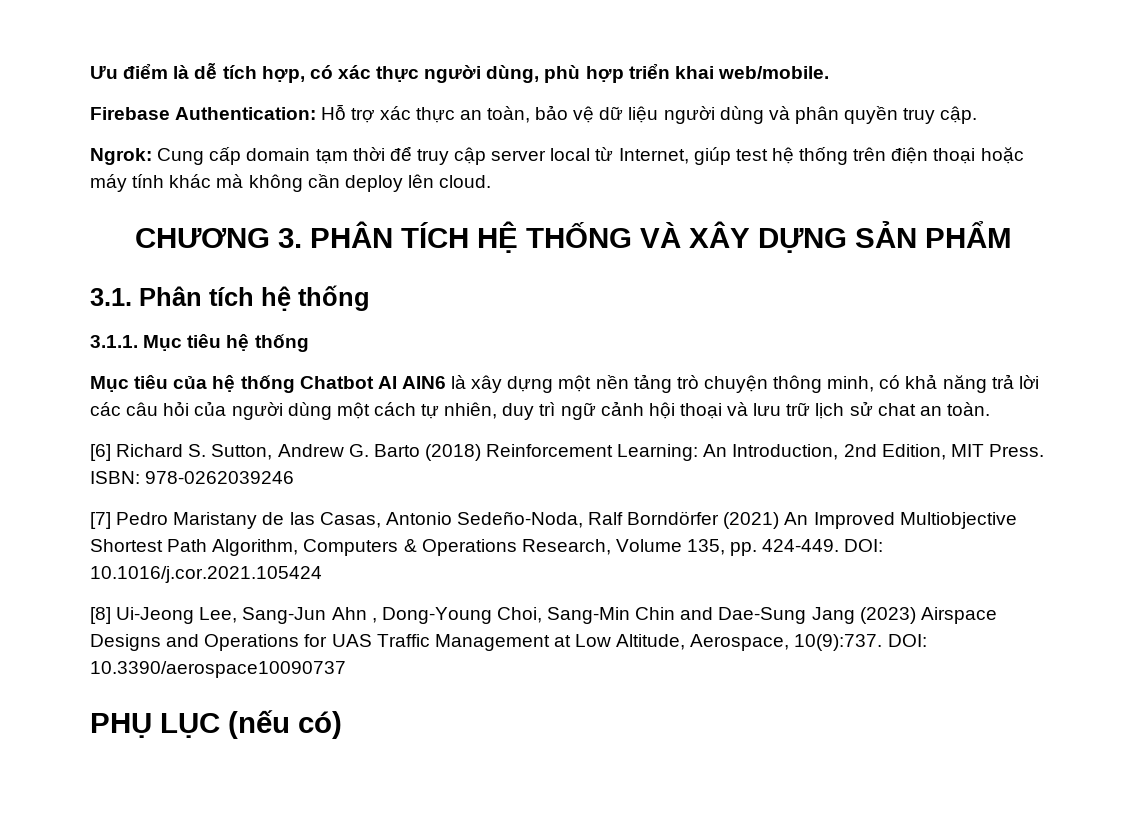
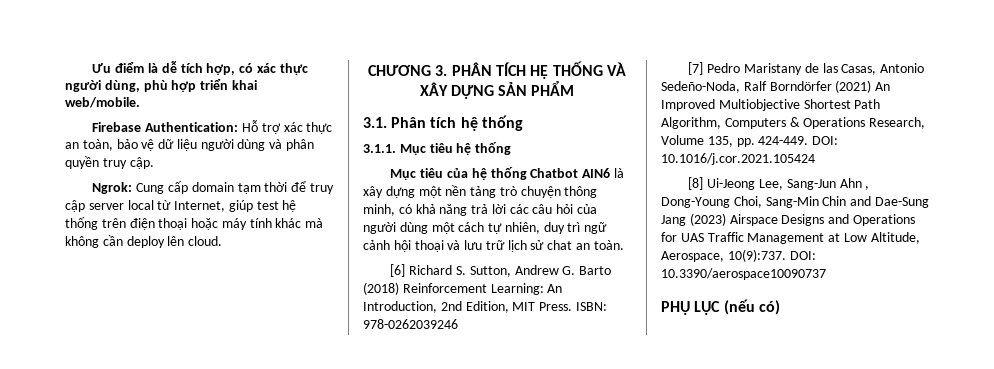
- Mục tiêu của hệ thống Chatbot AI AIN6 là xây dựng một nền tảng trò chuyện thông minh, có khả năng trả lời các câu hỏi của người dùng một cách tự nhiên, duy trì ngữ cảnh hội thoại và lưu trữ lịch sử chat an toàn.
+ Mục tiêu của hệ thống Chatbot AIN6 là xây dựng một nền tảng trò chuyện thông minh, có khả năng trả lời các câu hỏi của người dùng một cách tự nhiên, duy trì ngữ cảnh hội thoại và lưu trữ lịch sử chat an toàn.

